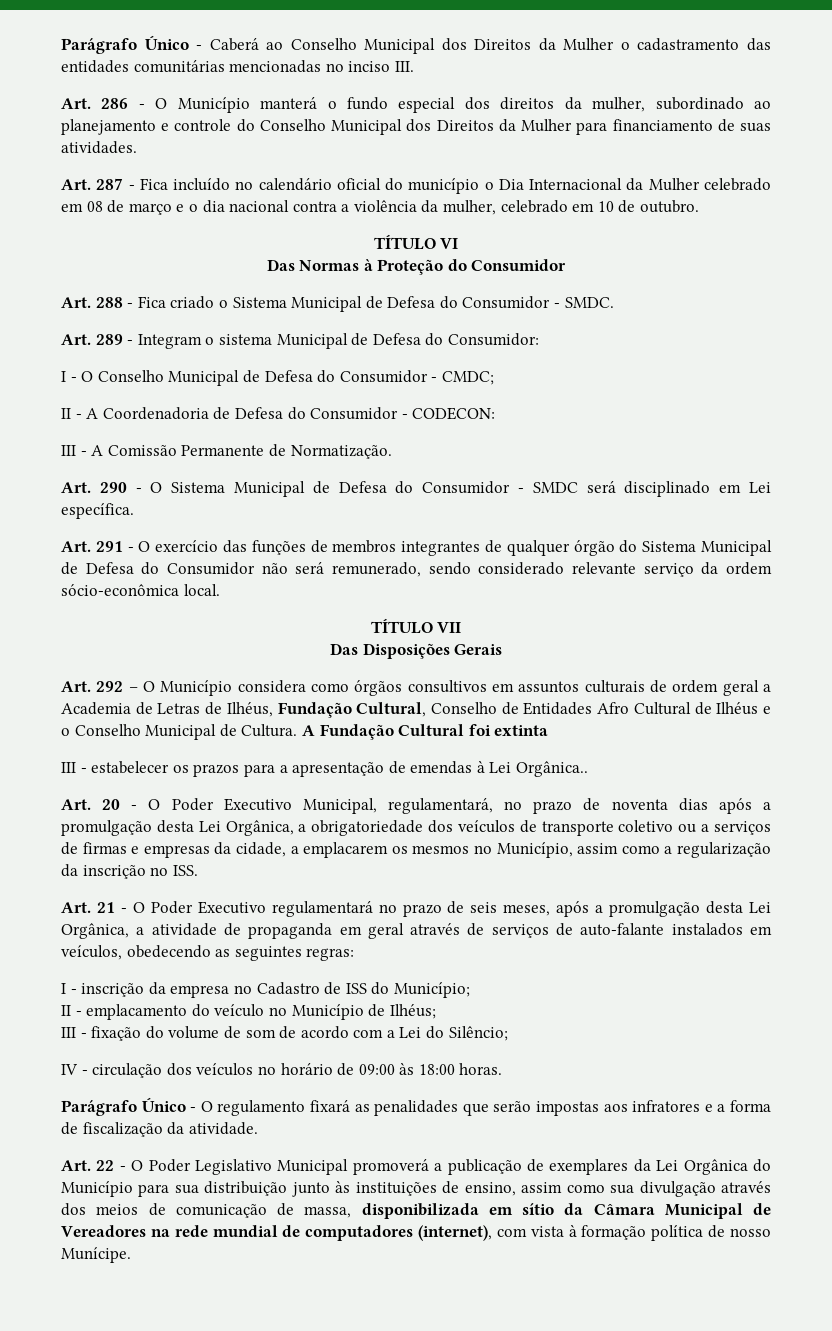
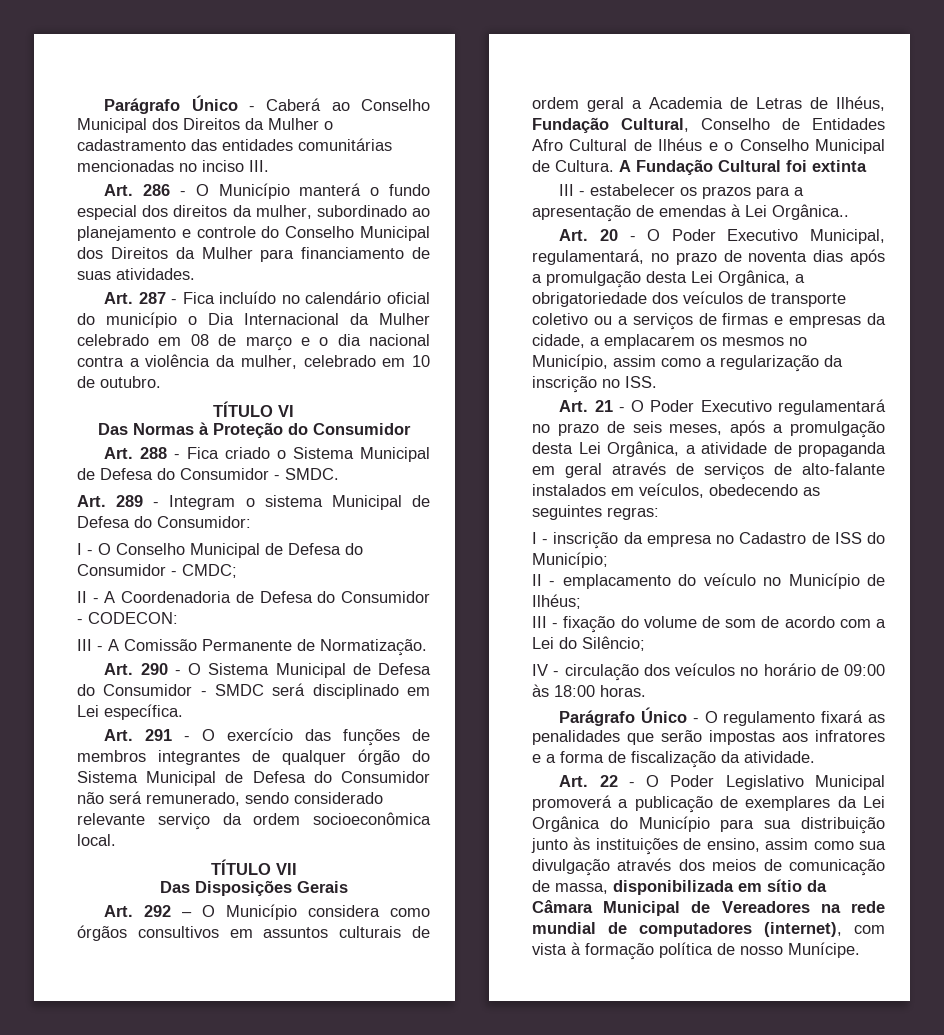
- Art. 291 - O exercício das funções de membros integrantes de qualquer órgão do Sistema Municipal de Defesa do Consumidor não será remunerado, sendo considerado relevante serviço da ordem sócio-econômica local.
+ Art. 291 - O exercício das funções de membros integrantes de qualquer órgão do Sistema Municipal de Defesa do Consumidor não será remunerado, sendo considerado relevante serviço da ordem socioeconômica local.
- Art. 21 - O Poder Executivo regulamentará no prazo de seis meses, após a promulgação desta Lei Orgânica, a atividade de propaganda em geral através de serviços de auto-falante instalados em veículos, obedecendo as seguintes regras:
+ Art. 21 - O Poder Executivo regulamentará no prazo de seis meses, após a promulgação desta Lei Orgânica, a atividade de propaganda em geral através de serviços de alto-falante instalados em veículos, obedecendo as seguintes regras:

